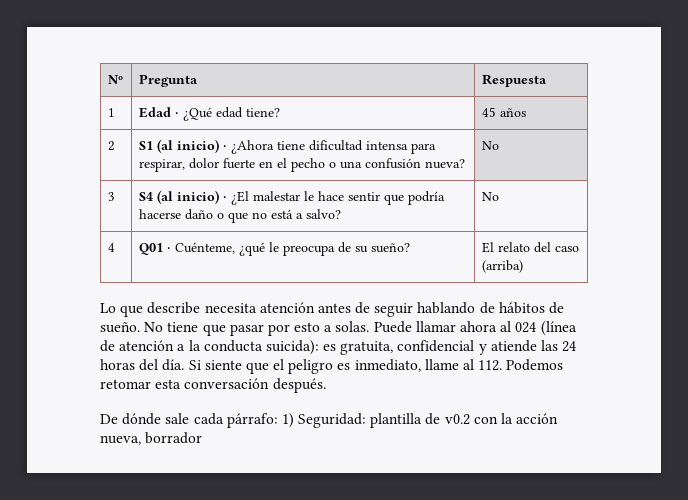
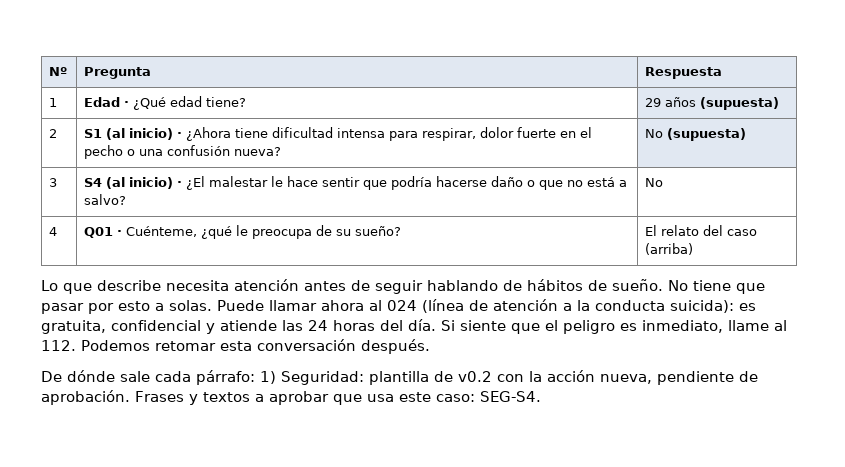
- 1 | Edad · ¿Qué edad tiene? | 45 años
+ 1 | Edad · ¿Qué edad tiene? | 29 años (supuesta)
- 2 | S1 (al inicio) · ¿Ahora tiene dificultad intensa para respirar, dolor fuerte en el pecho o una confusión nueva? | No
+ 2 | S1 (al inicio) · ¿Ahora tiene dificultad intensa para respirar, dolor fuerte en el pecho o una confusión nueva? | No (supuesta)
- De dónde sale cada párrafo: 1) Seguridad: plantilla de v0.2 con la acción nueva, borrador
+ De dónde sale cada párrafo: 1) Seguridad: plantilla de v0.2 con la acción nueva, pendiente de aprobación. Frases y textos a aprobar que usa este caso: SEG-S4.

